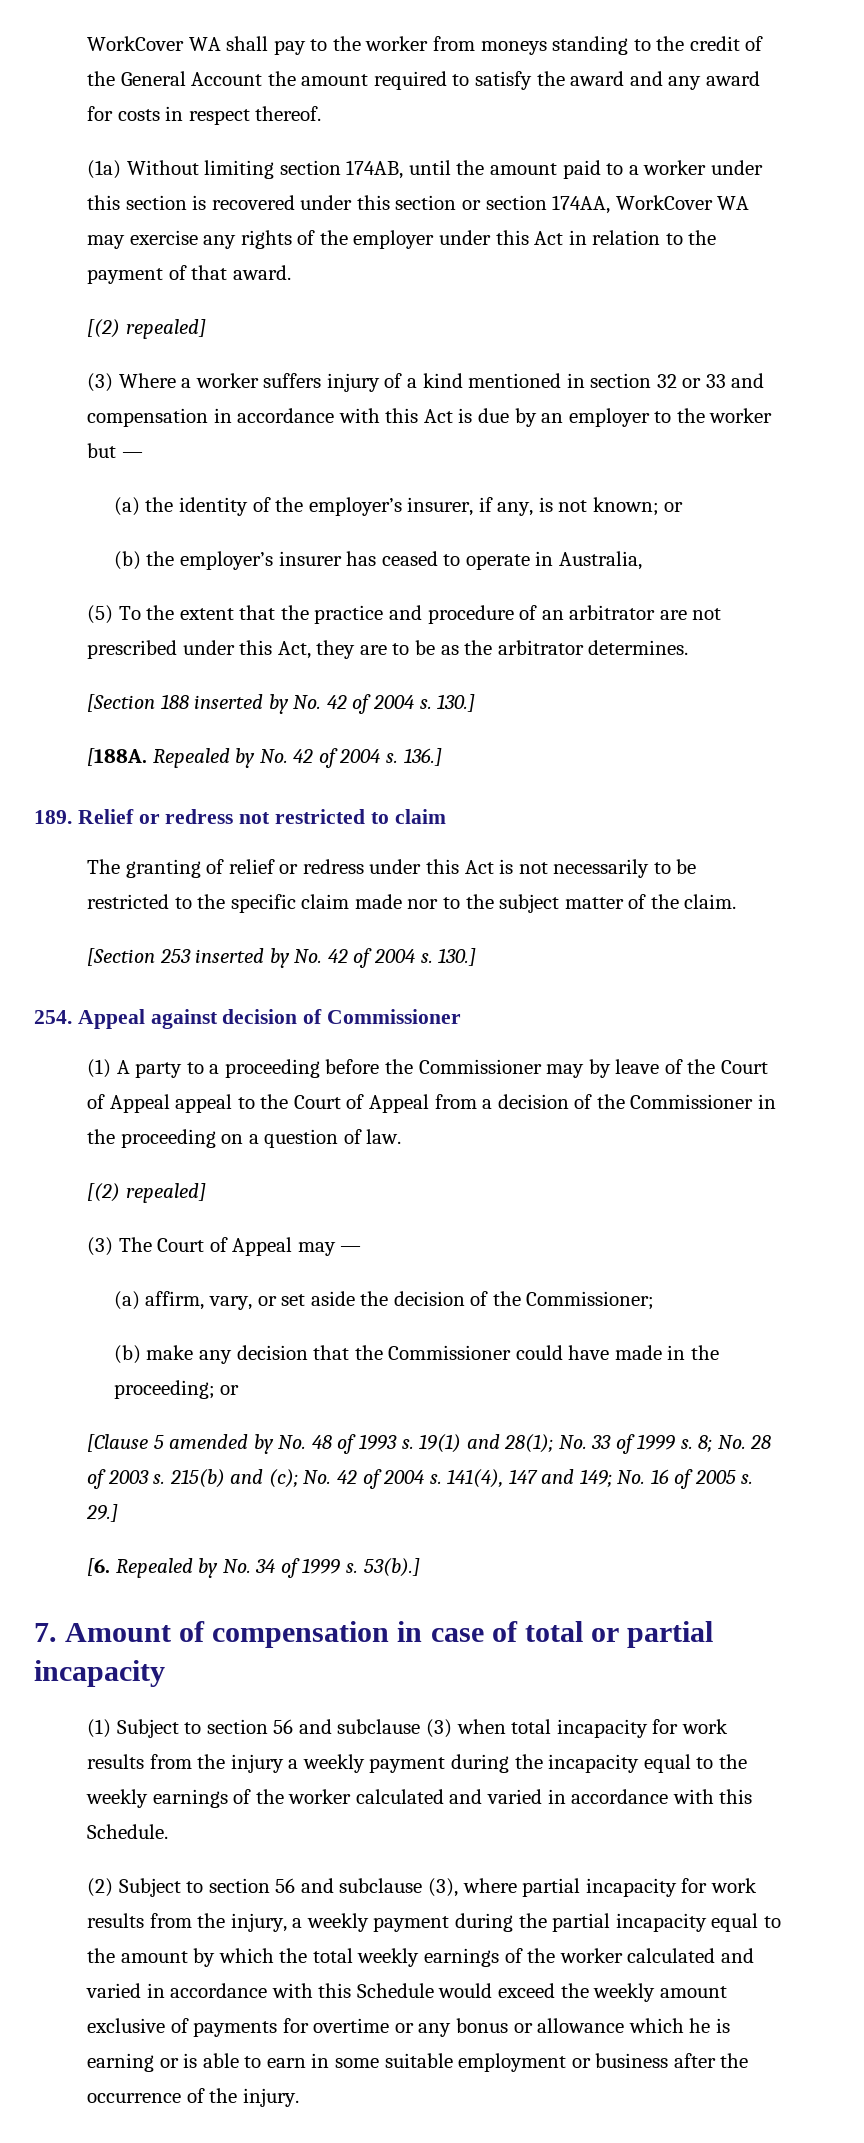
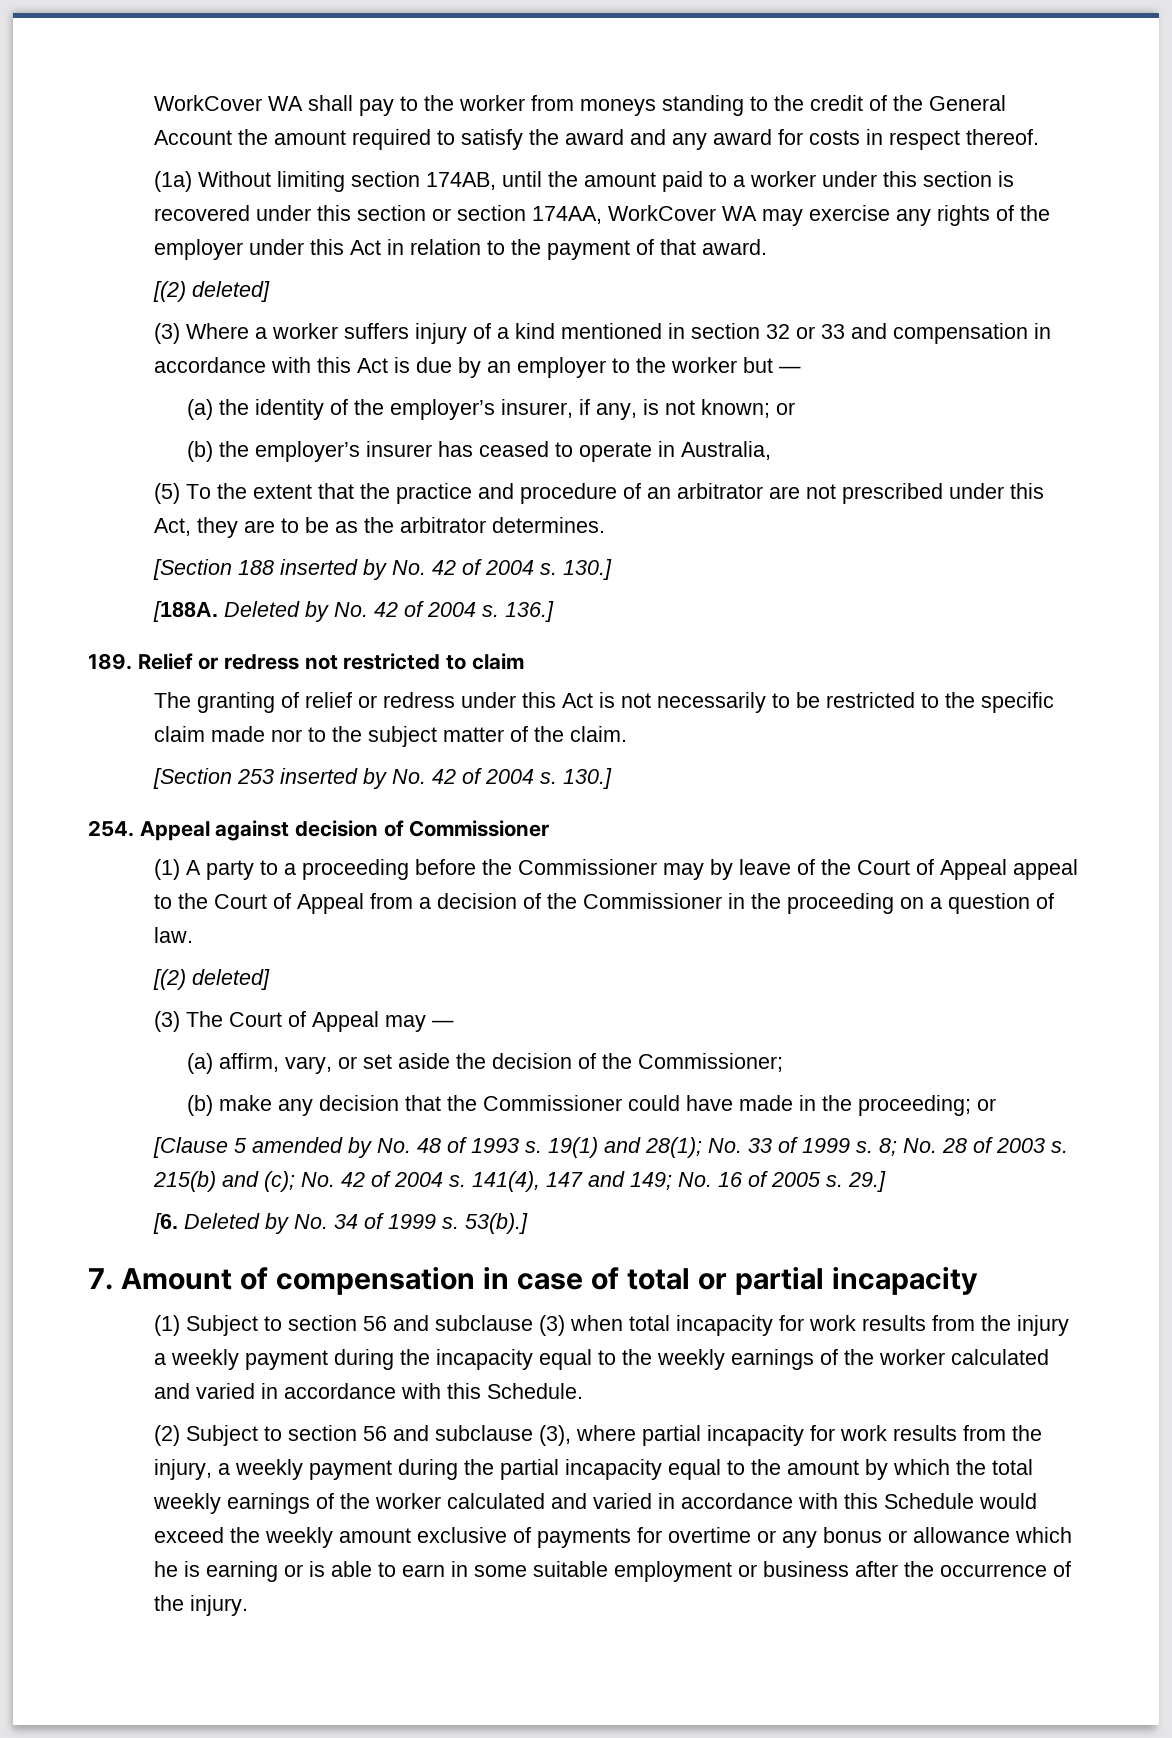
  (1a) Without limiting section 174AB, until the amount paid to a worker under this section is recovered under this section or section 174AA, WorkCover WA may exercise any rights of the employer under this Act in relation to the payment of that award.
- [(2) repealed]
+ [(2) deleted]
- Repealed by No. 42 of 2004 s.
+ Deleted by No. 42 of 2004 s.
  (1) A party to a proceeding before the Commissioner may by leave of the Court of Appeal appeal to the Court of Appeal from a decision of the Commissioner in the proceeding on a question of law.
- [(2) repealed]
+ [(2) deleted]
- [6. Repealed by No. 34 of 1999 s.
+ [6. Deleted by No. 34 of 1999 s.

